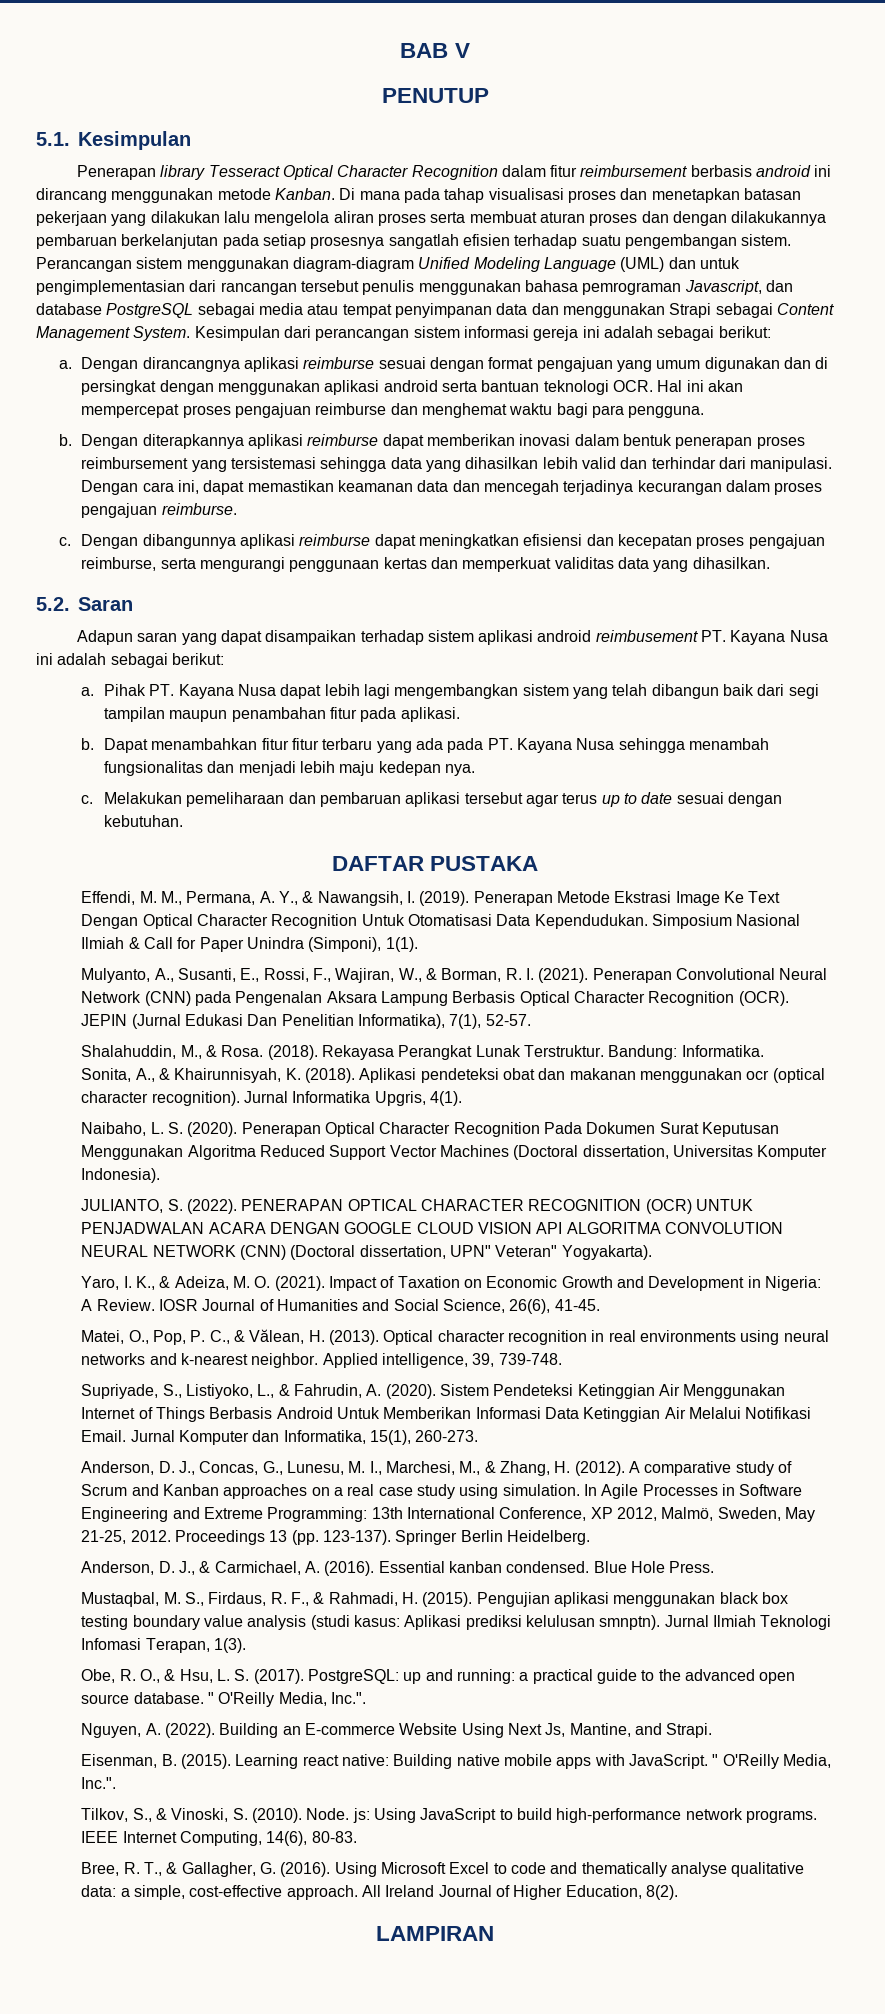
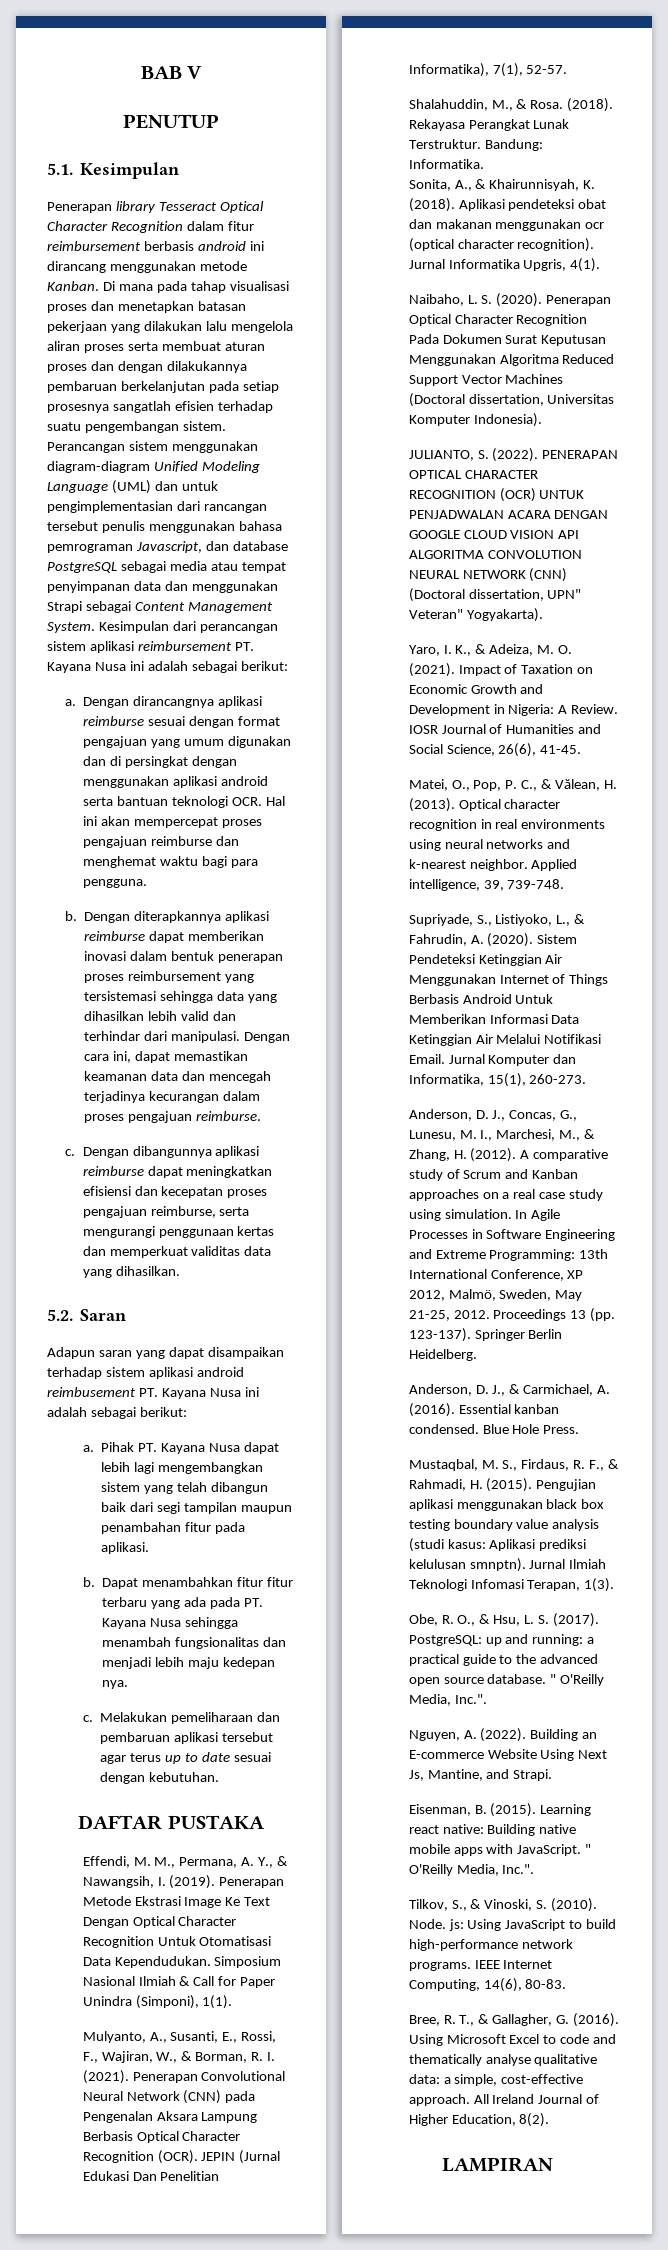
- Kesimpulan dari perancangan sistem informasi gereja ini adalah sebagai berikut:
+ Kesimpulan dari perancangan sistem aplikasi reimbursement PT. Kayana Nusa ini adalah sebagai berikut:

